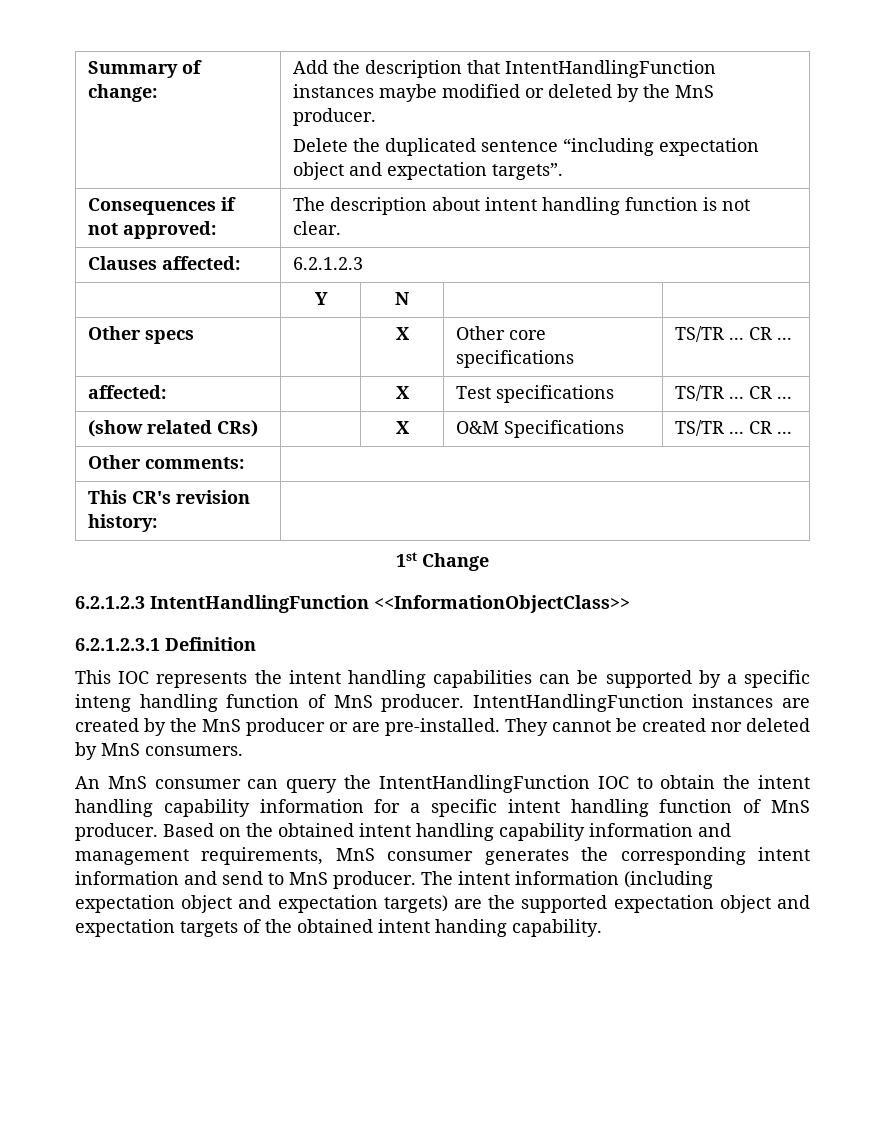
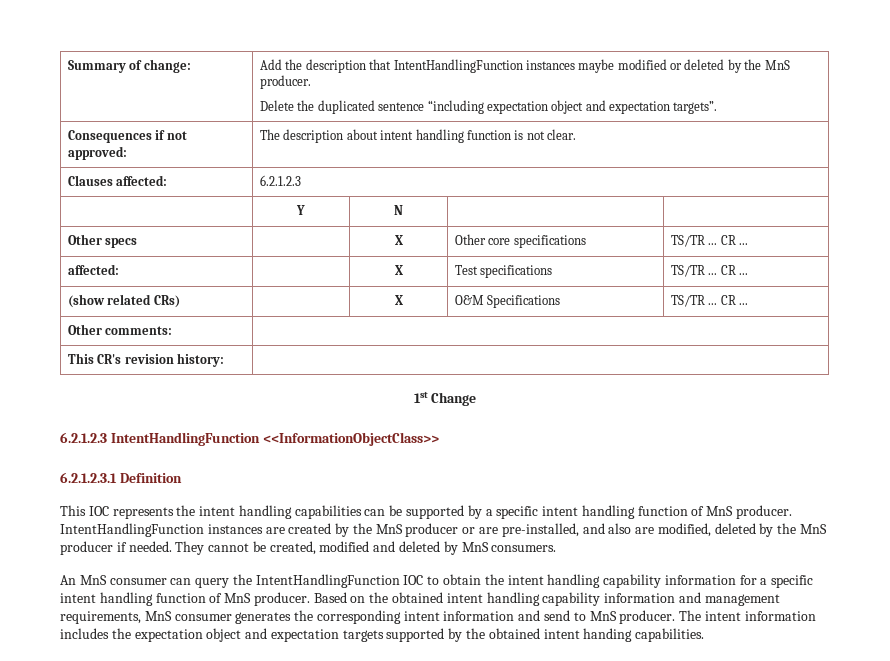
- This IOC represents the intent handling capabilities can be supported by a specific inteng handling function of MnS producer.
+ This IOC represents the intent handling capabilities can be supported by a specific intent handling function of MnS producer.
- IntentHandlingFunction instances are created by the MnS producer or are pre-installed. They cannot be created nor deleted by MnS consumers.
+ IntentHandlingFunction instances are created by the MnS producer or are pre-installed, and also are modified, deleted by the MnS producer if needed. They cannot be created, modified and deleted by MnS consumers.
- The intent information (including expectation object and expectation targets) are the supported expectation object and expectation targets of the obtained intent handing capability.
+ The intent information includes the expectation object and expectation targets supported by the obtained intent handing capabilities.

